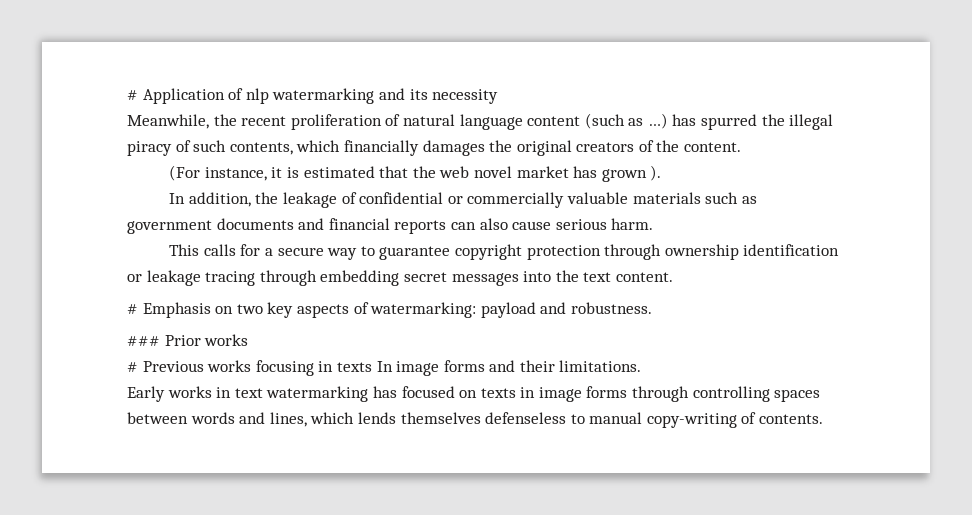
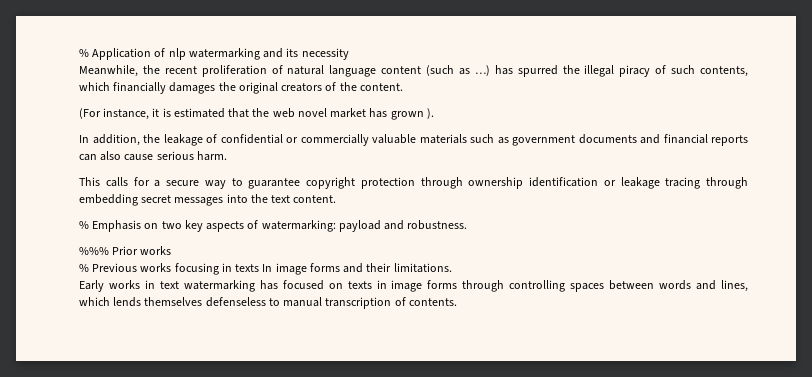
- # Application of nlp watermarking and its necessity
+ % Application of nlp watermarking and its necessity
- # Emphasis on two key aspects of watermarking: payload and robustness.
+ % Emphasis on two key aspects of watermarking: payload and robustness.
- ### Prior works
+ %%% Prior works
- # Previous works focusing in texts In image forms and their limitations.
+ % Previous works focusing in texts In image forms and their limitations.
- Early works in text watermarking has focused on texts in image forms through controlling spaces between words and lines, which lends themselves defenseless to manual copy-writing of contents.
+ Early works in text watermarking has focused on texts in image forms through controlling spaces between words and lines, which lends themselves defenseless to manual transcription of contents.

